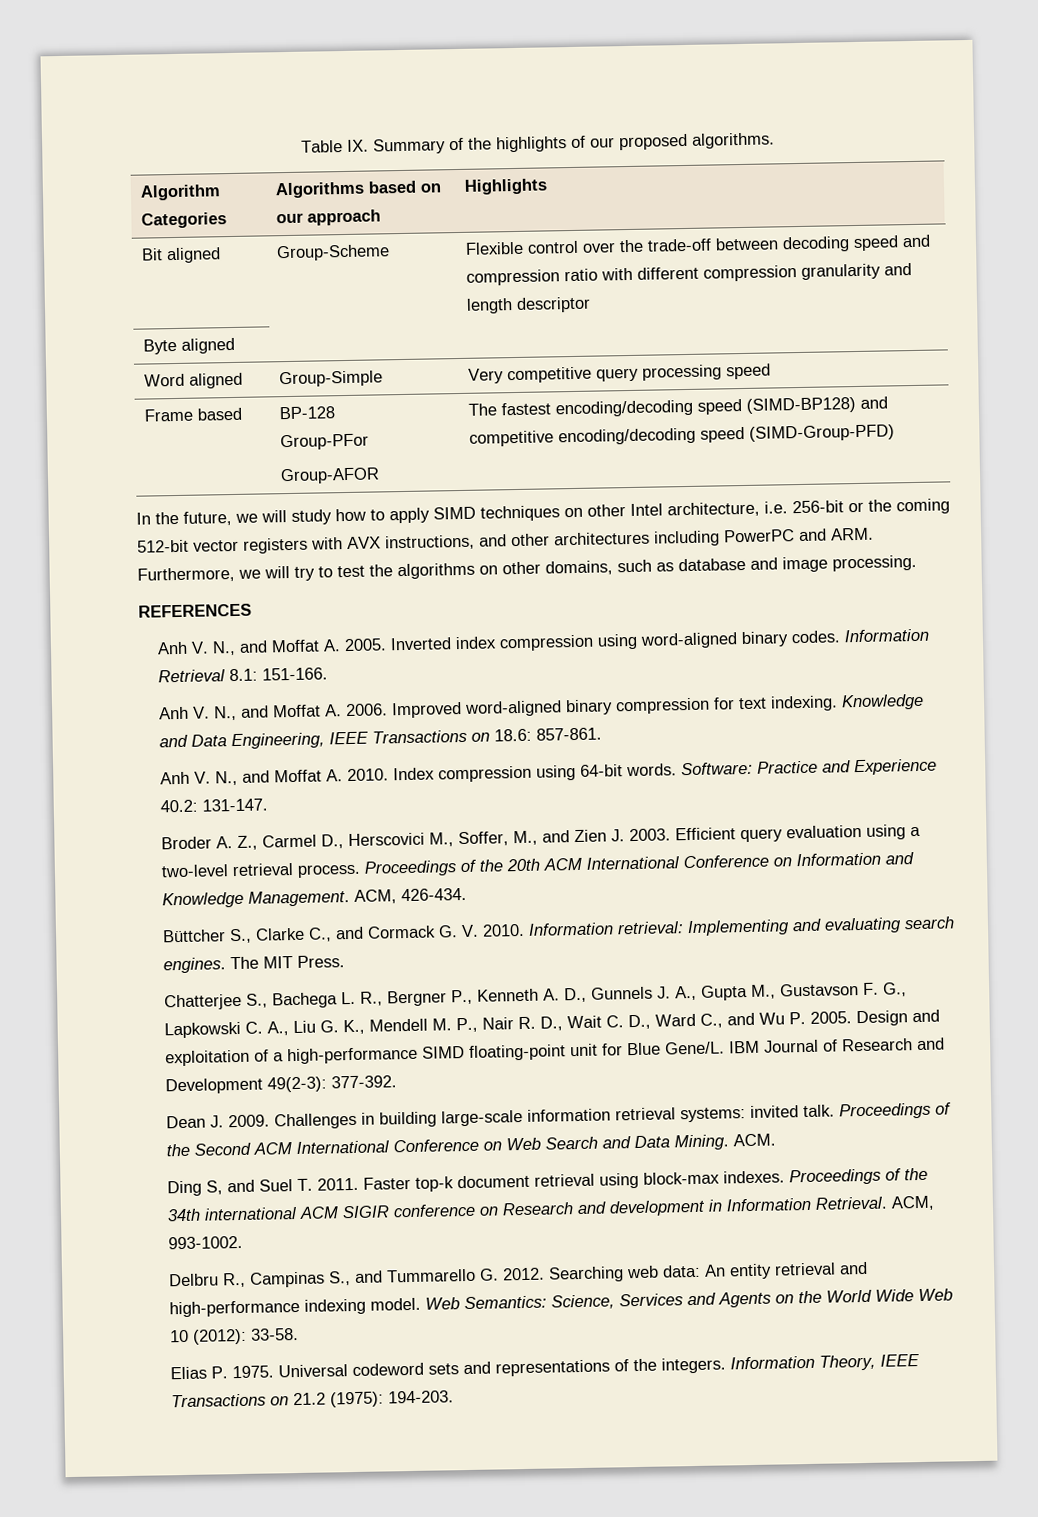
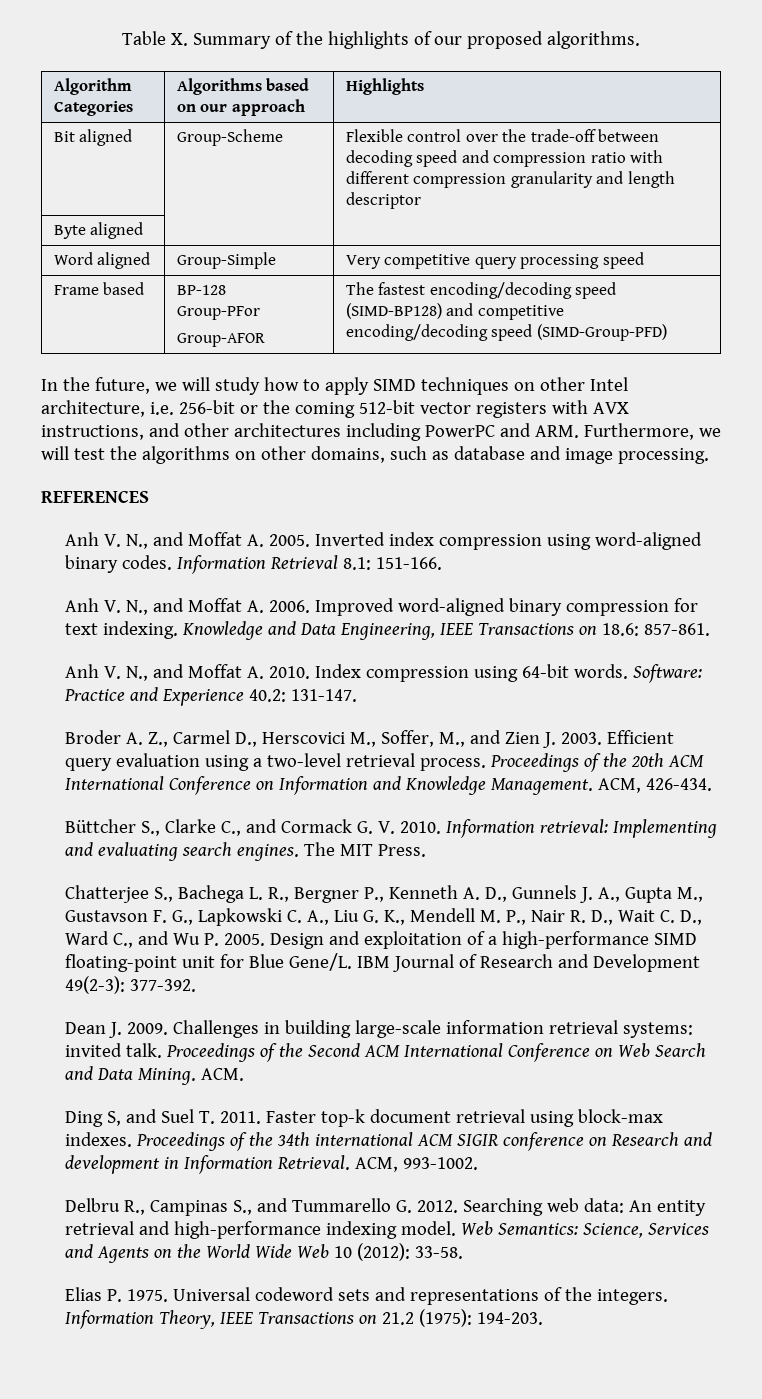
- Table IX. Summary of the highlights of our proposed algorithms.
+ Table X. Summary of the highlights of our proposed algorithms.
- In the future, we will study how to apply SIMD techniques on other Intel architecture, i.e. 256-bit or the coming 512-bit vector registers with AVX instructions, and other architectures including PowerPC and ARM. Furthermore, we will try to test the algorithms on other domains, such as database and image processing.
+ In the future, we will study how to apply SIMD techniques on other Intel architecture, i.e. 256-bit or the coming 512-bit vector registers with AVX instructions, and other architectures including PowerPC and ARM. Furthermore, we will test the algorithms on other domains, such as database and image processing.

